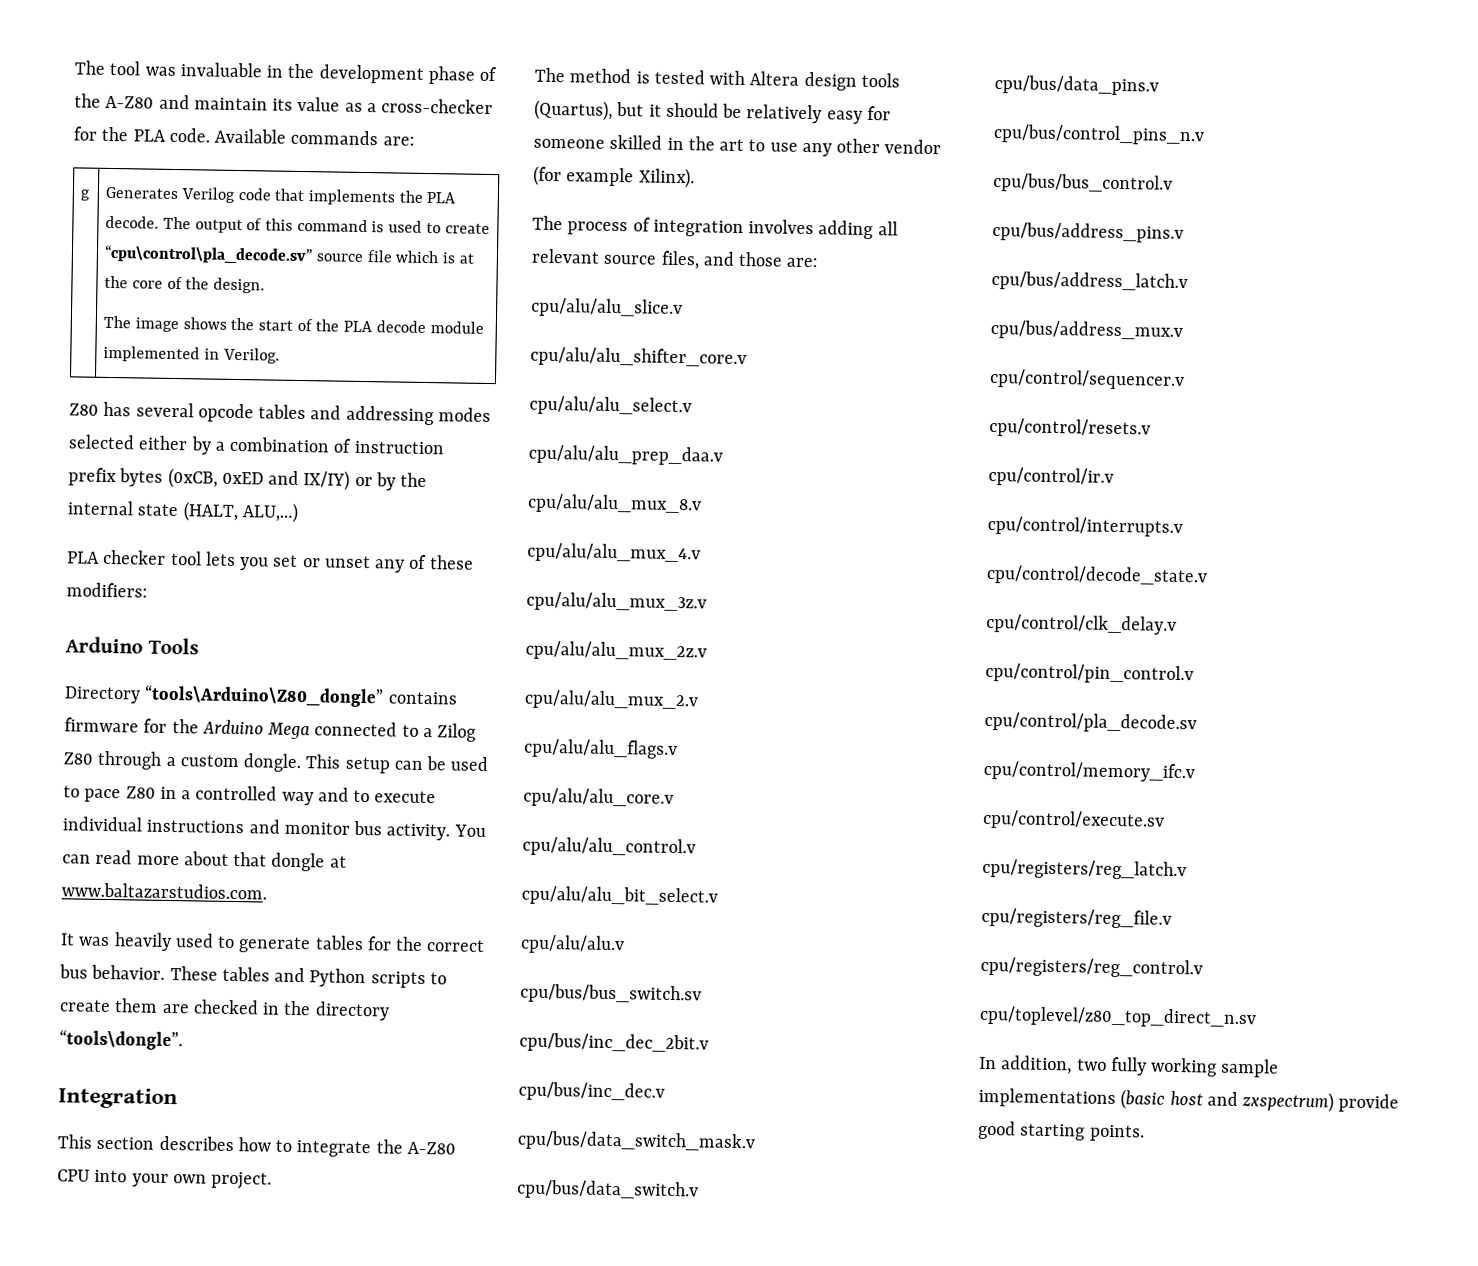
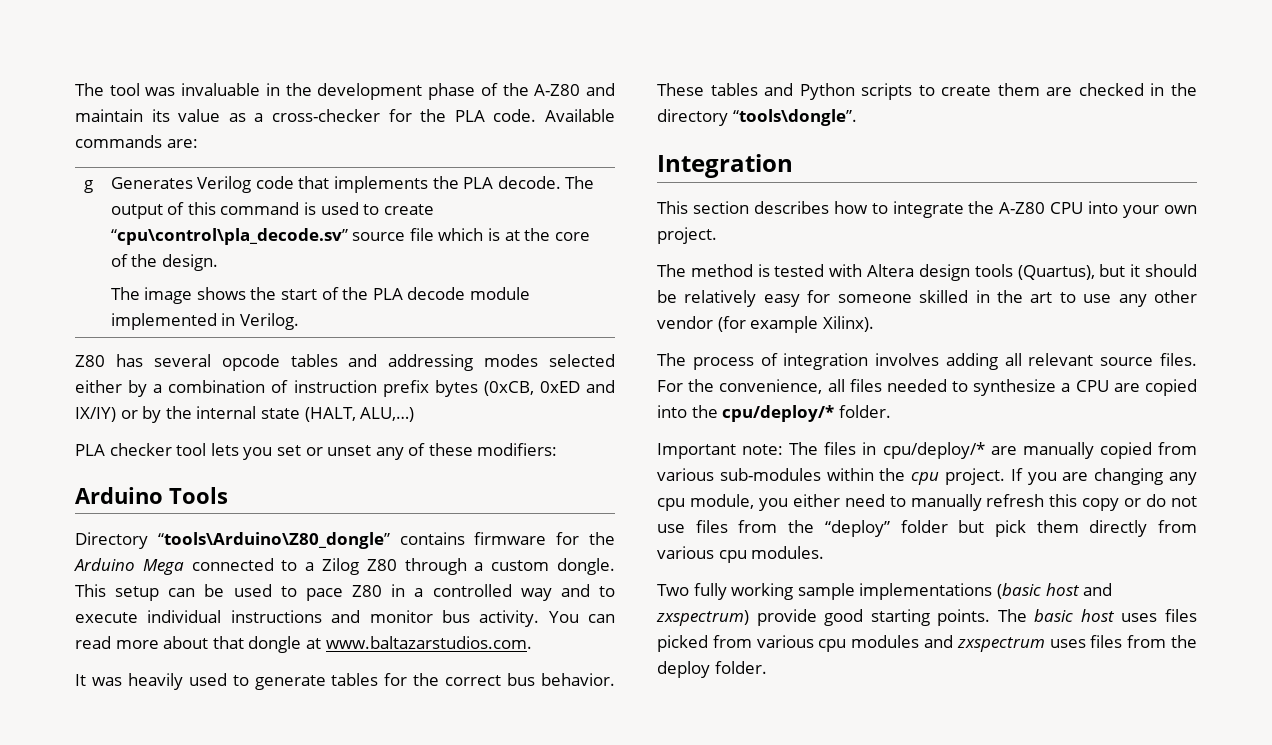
- The process of integration involves adding all relevant source files, and those are:
- cpu/alu/alu_slice.v
- cpu/alu/alu_shifter_core.v
- cpu/alu/alu_select.v
- cpu/alu/alu_prep_daa.v
- cpu/alu/alu_mux_8.v
- cpu/alu/alu_mux_4.v
- cpu/alu/alu_mux_3z.v
- cpu/alu/alu_mux_2z.v
- cpu/alu/alu_mux_2.v
- cpu/alu/alu_flags.v
- cpu/alu/alu_core.v
- cpu/alu/alu_control.v
- cpu/alu/alu_bit_select.v
- cpu/alu/alu.v
- cpu/bus/bus_switch.sv
- cpu/bus/inc_dec_2bit.v
- cpu/bus/inc_dec.v
- cpu/bus/data_switch_mask.v
- cpu/bus/data_switch.v
- cpu/bus/data_pins.v
- cpu/bus/control_pins_n.v
- cpu/bus/bus_control.v
- cpu/bus/address_pins.v
- cpu/bus/address_latch.v
- cpu/bus/address_mux.v
- cpu/control/sequencer.v
- cpu/control/resets.v
- cpu/control/ir.v
- cpu/control/interrupts.v
- cpu/control/decode_state.v
- cpu/control/clk_delay.v
- cpu/control/pin_control.v
- cpu/control/pla_decode.sv
- cpu/control/memory_ifc.v
- cpu/control/execute.sv
- cpu/registers/reg_latch.v
- cpu/registers/reg_file.v
- cpu/registers/reg_control.v
- cpu/toplevel/z80_top_direct_n.sv
- In addition, two fully working sample implementations (basic host and zxspectrum) provide good starting points.
+ The process of integration involves adding all relevant source files. For the convenience, all files needed to synthesize a CPU are copied into the cpu/deploy/* folder.
+ Important note: The files in cpu/deploy/* are manually copied from various sub-modules within the cpu project. If you are changing any cpu module, you either need to manually refresh this copy or do not use files from the “deploy” folder but pick them directly from various cpu modules.
+ Two fully working sample implementations (basic host and zxspectrum) provide good starting points.
+ The basic host uses files picked from various cpu modules and zxspectrum uses files from the deploy folder.

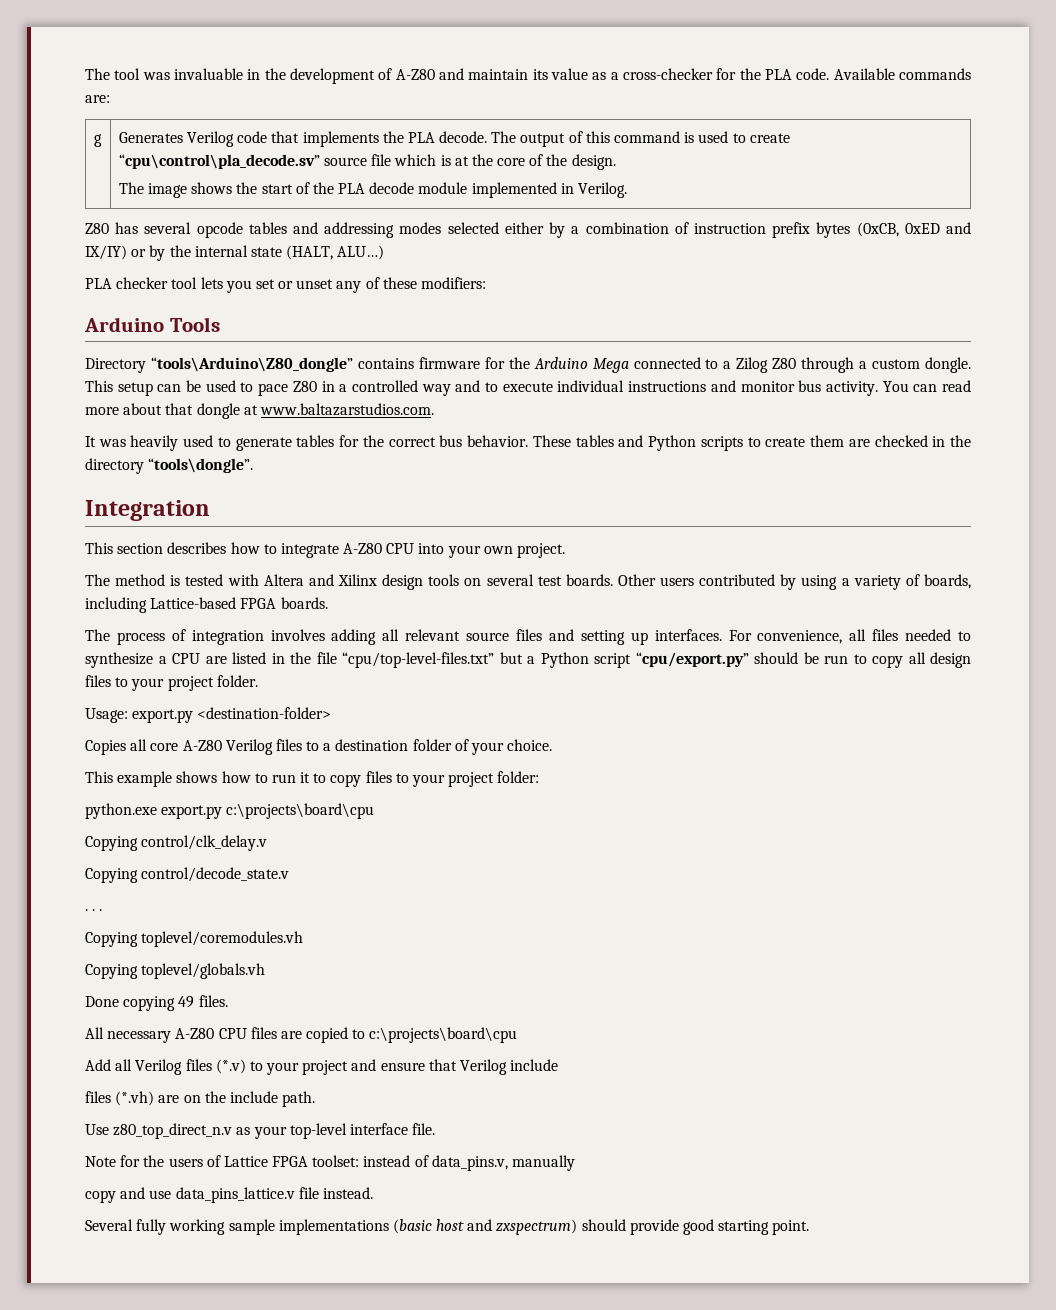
- The tool was invaluable in the development phase of the A-Z80 and maintain its value as a cross-checker for the PLA code.
+ The tool was invaluable in the development of A-Z80 and maintain its value as a cross-checker for the PLA code.
- Z80 has several opcode tables and addressing modes selected either by a combination of instruction prefix bytes (0xCB, 0xED and IX/IY) or by the internal state (HALT, ALU,…)
+ Z80 has several opcode tables and addressing modes selected either by a combination of instruction prefix bytes (0xCB, 0xED and IX/IY) or by the internal state (HALT, ALU…)
- This section describes how to integrate the A-Z80 CPU into your own project.
+ This section describes how to integrate A-Z80 CPU into your own project.
- The method is tested with Altera design tools (Quartus), but it should be relatively easy for someone skilled in the art to use any other vendor (for example Xilinx).
+ The method is tested with Altera and Xilinx design tools on several test boards. Other users contributed by using a variety of boards, including Lattice-based FPGA boards.
- The process of integration involves adding all relevant source files. For the convenience, all files needed to synthesize a CPU are copied into the cpu/deploy/* folder.
- Important note: The files in cpu/deploy/* are manually copied from various sub-modules within the cpu project. If you are changing any cpu module, you either need to manually refresh this copy or do not use files from the “deploy” folder but pick them directly from various cpu modules.
- Two fully working sample implementations (basic host and zxspectrum) provide good starting points. The basic host uses files picked from various cpu modules and zxspectrum uses files from the deploy folder.
+ The process of integration involves adding all relevant source files and setting up interfaces. For convenience, all files needed to synthesize a CPU are listed in the file “cpu/top-level-files.txt” but a Python script “cpu/export.py” should be run to copy all design files to your project folder.
+ Usage: export.py <destination-folder>
+ Copies all core A-Z80 Verilog files to a destination folder of your choice.
+ This example shows how to run it to copy files to your project folder:
+ python.exe export.py c:\projects\board\cpu
+ Copying control/clk_delay.v
+ Copying control/decode_state.v
+ . . .
+ Copying toplevel/coremodules.vh
+ Copying toplevel/globals.vh
+ Done copying 49 files.
+ All necessary A-Z80 CPU files are copied to c:\projects\board\cpu
+ Add all Verilog files (*.v) to your project and ensure that Verilog include
+ files (*.vh) are on the include path.
+ Use z80_top_direct_n.v as your top-level interface file.
+ Note for the users of Lattice FPGA toolset: instead of data_pins.v, manually
+ copy and use data_pins_lattice.v file instead.
+ Several fully working sample implementations (basic host and zxspectrum) should provide good starting point.

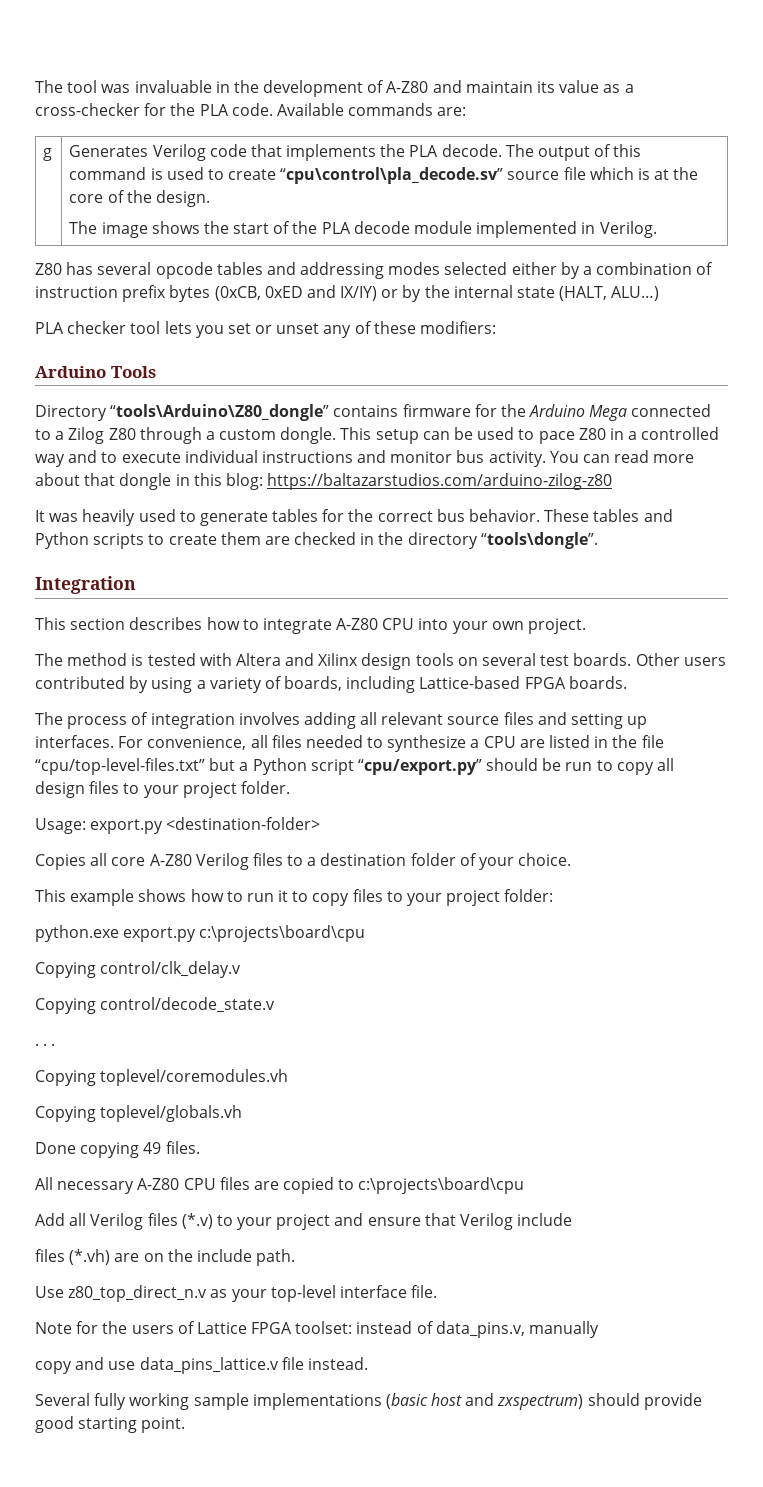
- You can read more about that dongle at www.baltazarstudios.com.
+ You can read more about that dongle in this blog: https://baltazarstudios.com/arduino-zilog-z80

